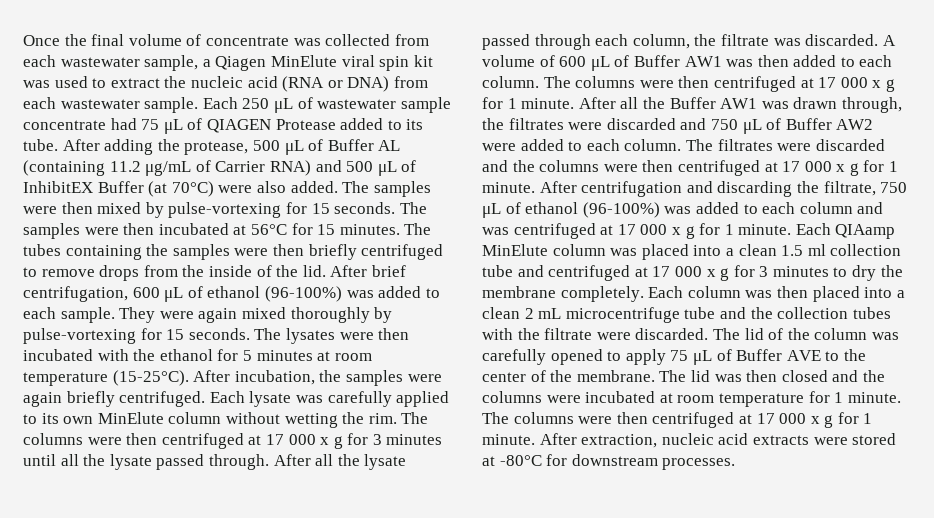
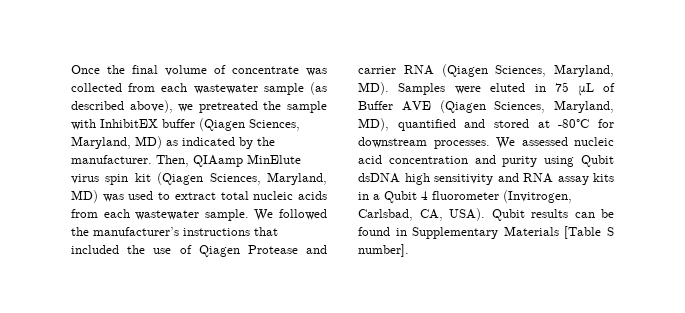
- Once the final volume of concentrate was collected from each wastewater sample, a Qiagen MinElute viral spin kit was used to extract the nucleic acid (RNA or DNA) from each wastewater sample. Each 250 μL of wastewater sample concentrate had 75 μL of QIAGEN Protease added to its tube. After adding the protease, 500 μL of Buffer AL (containing 11.2 μg/mL of Carrier RNA) and 500 μL of InhibitEX Buffer (at 70°C) were also added. The samples were then mixed by pulse-vortexing for 15 seconds. The samples were then incubated at 56°C for 15 minutes. The tubes containing the samples were then briefly centrifuged to remove drops from the inside of the lid. After brief centrifugation, 600 μL of ethanol (96-100%) was added to each sample. They were again mixed thoroughly by pulse-vortexing for 15 seconds. The lysates were then incubated with the ethanol for 5 minutes at room temperature (15-25°C). After incubation, the samples were again briefly centrifuged. Each lysate was carefully applied to its own MinElute column without wetting the rim. The columns were then centrifuged at 17 000 x g for 3 minutes until all the lysate passed through. After all the lysate passed through each column, the filtrate was discarded. A volume of 600 μL of Buffer AW1 was then added to each column. The columns were then centrifuged at 17 000 x g for 1 minute. After all the Buffer AW1 was drawn through, the filtrates were discarded and 750 μL of Buffer AW2 were added to each column. The filtrates were discarded and the columns were then centrifuged at 17 000 x g for 1 minute. After centrifugation and discarding the filtrate, 750 μL of ethanol (96-100%) was added to each column and was centrifuged at 17 000 x g for 1 minute. Each QIAamp MinElute column was placed into a clean 1.5 ml collection tube and centrifuged at 17 000 x g for 3 minutes to dry the membrane completely. Each column was then placed into a clean 2 mL microcentrifuge tube and the collection tubes with the filtrate were discarded. The lid of the column was carefully opened to apply 75 μL of Buffer AVE to the center of the membrane. The lid was then closed and the columns were incubated at room temperature for 1 minute. The columns were then centrifuged at 17 000 x g for 1 minute. After extraction, nucleic acid extracts were stored at -80°C for downstream processes.
+ Once the final volume of concentrate was collected from each wastewater sample (as described above), we pretreated the sample with InhibitEX buffer (Qiagen Sciences, Maryland, MD) as indicated by the manufacturer. Then, QIAamp MinElute virus spin kit (Qiagen Sciences, Maryland, MD) was used to extract total nucleic acids from each wastewater sample. We followed the manufacturer’s instructions that included the use of Qiagen Protease and carrier RNA (Qiagen Sciences, Maryland, MD). Samples were eluted in 75 μL of Buffer AVE (Qiagen Sciences, Maryland, MD), quantified and stored at -80°C for downstream processes.
+ We assessed nucleic acid concentration and purity using Qubit dsDNA high sensitivity and RNA assay kits in a Qubit 4 fluorometer (Invitrogen, Carlsbad, CA, USA). Qubit results can be found in Supplementary Materials [Table S number].

